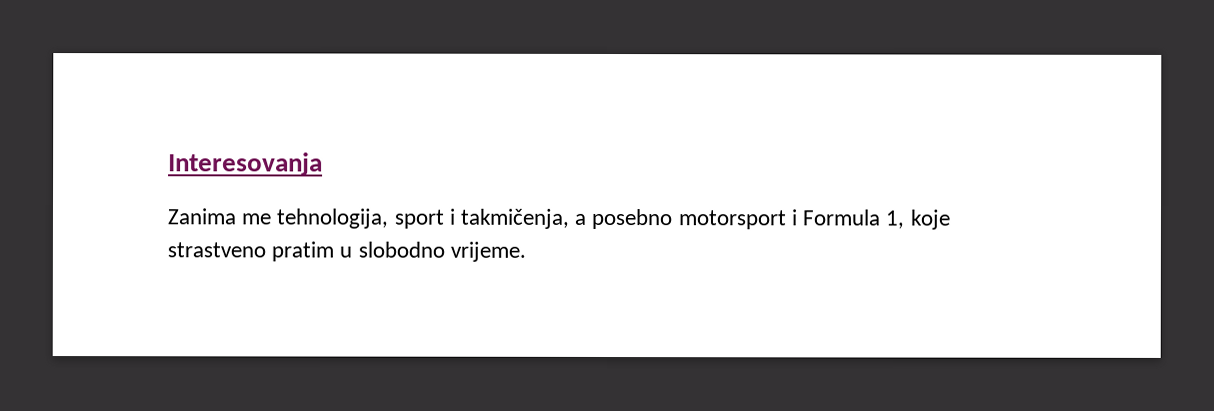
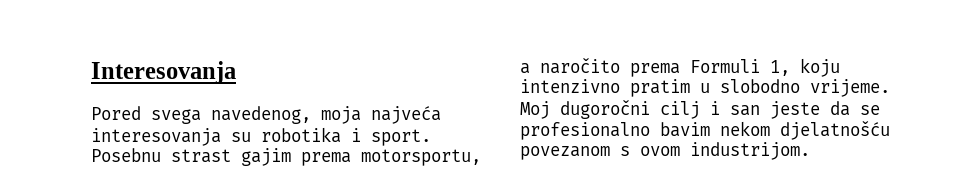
- Zanima me tehnologija, sport i takmičenja, a posebno motorsport i Formula 1, koje strastveno pratim u slobodno vrijeme.
+ Pored svega navedenog, moja najveća interesovanja su robotika i sport. Posebnu strast gajim prema motorsportu, a naročito prema Formuli 1, koju intenzivno pratim u slobodno vrijeme. Moj dugoročni cilj i san jeste da se profesionalno bavim nekom djelatnošću povezanom s ovom industrijom.

